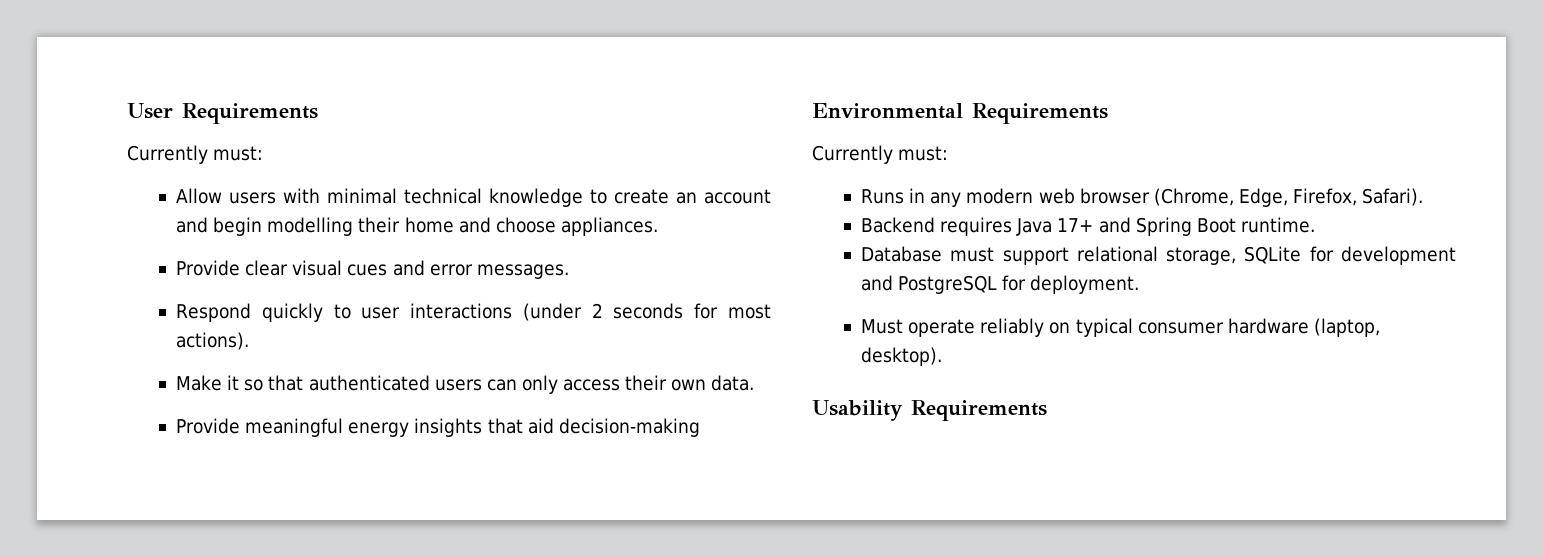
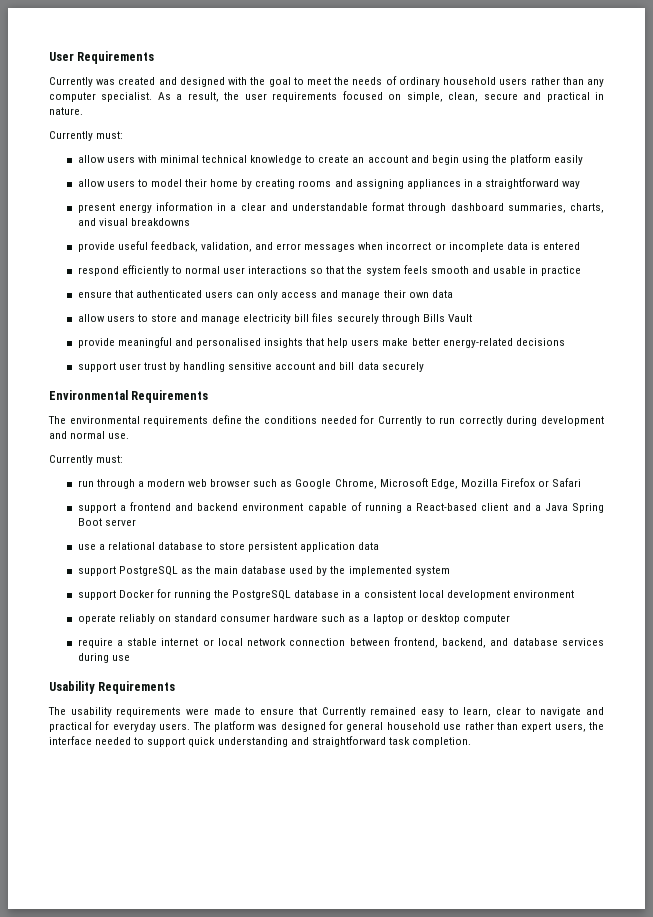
  User Requirements
+ Currently was created and designed with the goal to meet the needs of ordinary household users rather than any computer specialist. As a result, the user requirements focused on simple, clean, secure and practical in nature.
  Currently must:
- Allow users with minimal technical knowledge to create an account and begin modelling their home and choose appliances.
- Provide clear visual cues and error messages.
- Respond quickly to user interactions (under 2 seconds for most actions).
- Make it so that authenticated users can only access their own data.
- Provide meaningful energy insights that aid decision-making
+ allow users with minimal technical knowledge to create an account and begin using the platform easily
+ allow users to model their home by creating rooms and assigning appliances in a straightforward way
+ present energy information in a clear and understandable format through dashboard summaries, charts, and visual breakdowns
+ provide useful feedback, validation, and error messages when incorrect or incomplete data is entered
+ respond efficiently to normal user interactions so that the system feels smooth and usable in practice
+ ensure that authenticated users can only access and manage their own data
+ allow users to store and manage electricity bill files securely through Bills Vault
+ provide meaningful and personalised insights that help users make better energy-related decisions
+ support user trust by handling sensitive account and bill data securely
  Environmental Requirements
+ The environmental requirements define the conditions needed for Currently to run correctly during development and normal use.
  Currently must:
- Runs in any modern web browser (Chrome, Edge, Firefox, Safari).
- Backend requires Java 17+ and Spring Boot runtime.
- Database must support relational storage, SQLite for development and PostgreSQL for deployment.
- Must operate reliably on typical consumer hardware (laptop, desktop).
+ run through a modern web browser such as Google Chrome, Microsoft Edge, Mozilla Firefox or Safari
+ support a frontend and backend environment capable of running a React-based client and a Java Spring Boot server
+ use a relational database to store persistent application data
+ support PostgreSQL as the main database used by the implemented system
+ support Docker for running the PostgreSQL database in a consistent local development environment
+ operate reliably on standard consumer hardware such as a laptop or desktop computer
+ require a stable internet or local network connection between frontend, backend, and database services during use
  Usability Requirements
+ The usability requirements were made to ensure that Currently remained easy to learn, clear to navigate and practical for everyday users. The platform was designed for general household use rather than expert users, the interface needed to support quick understanding and straightforward task completion.

